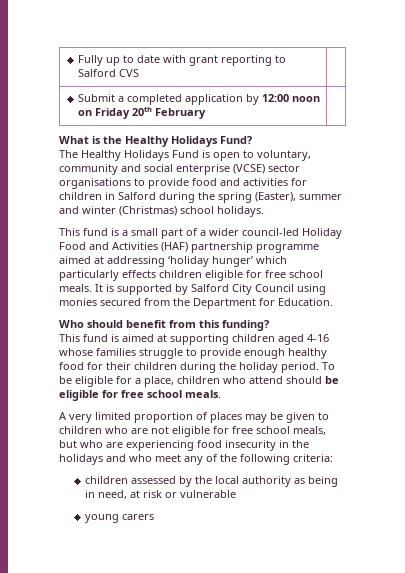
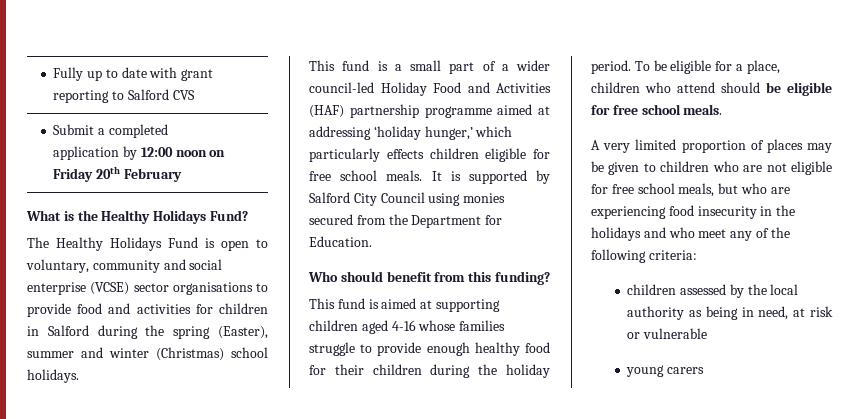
- This fund is a small part of a wider council-led Holiday Food and Activities (HAF) partnership programme aimed at addressing ‘holiday hunger’ which particularly effects children eligible for free school meals.
+ This fund is a small part of a wider council-led Holiday Food and Activities (HAF) partnership programme aimed at addressing ‘holiday hunger,’ which particularly effects children eligible for free school meals.

